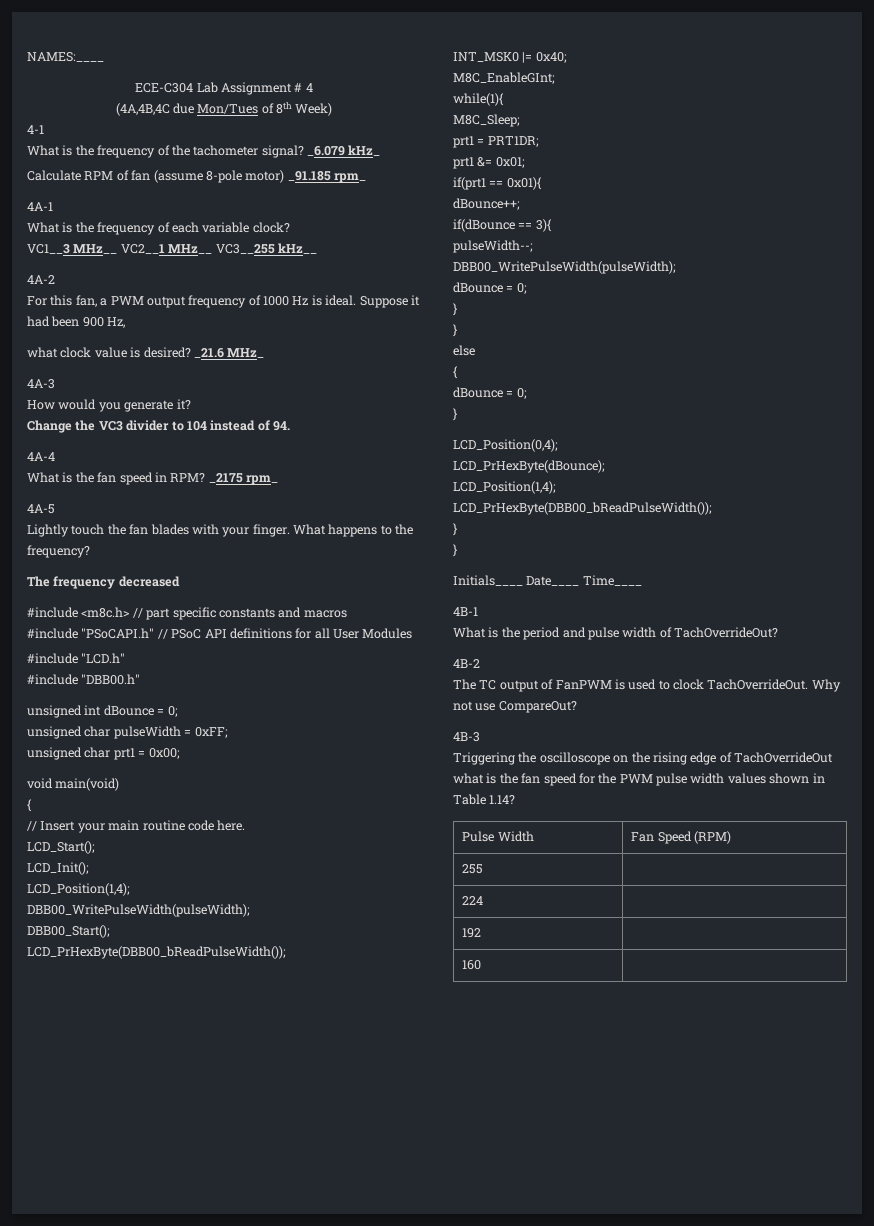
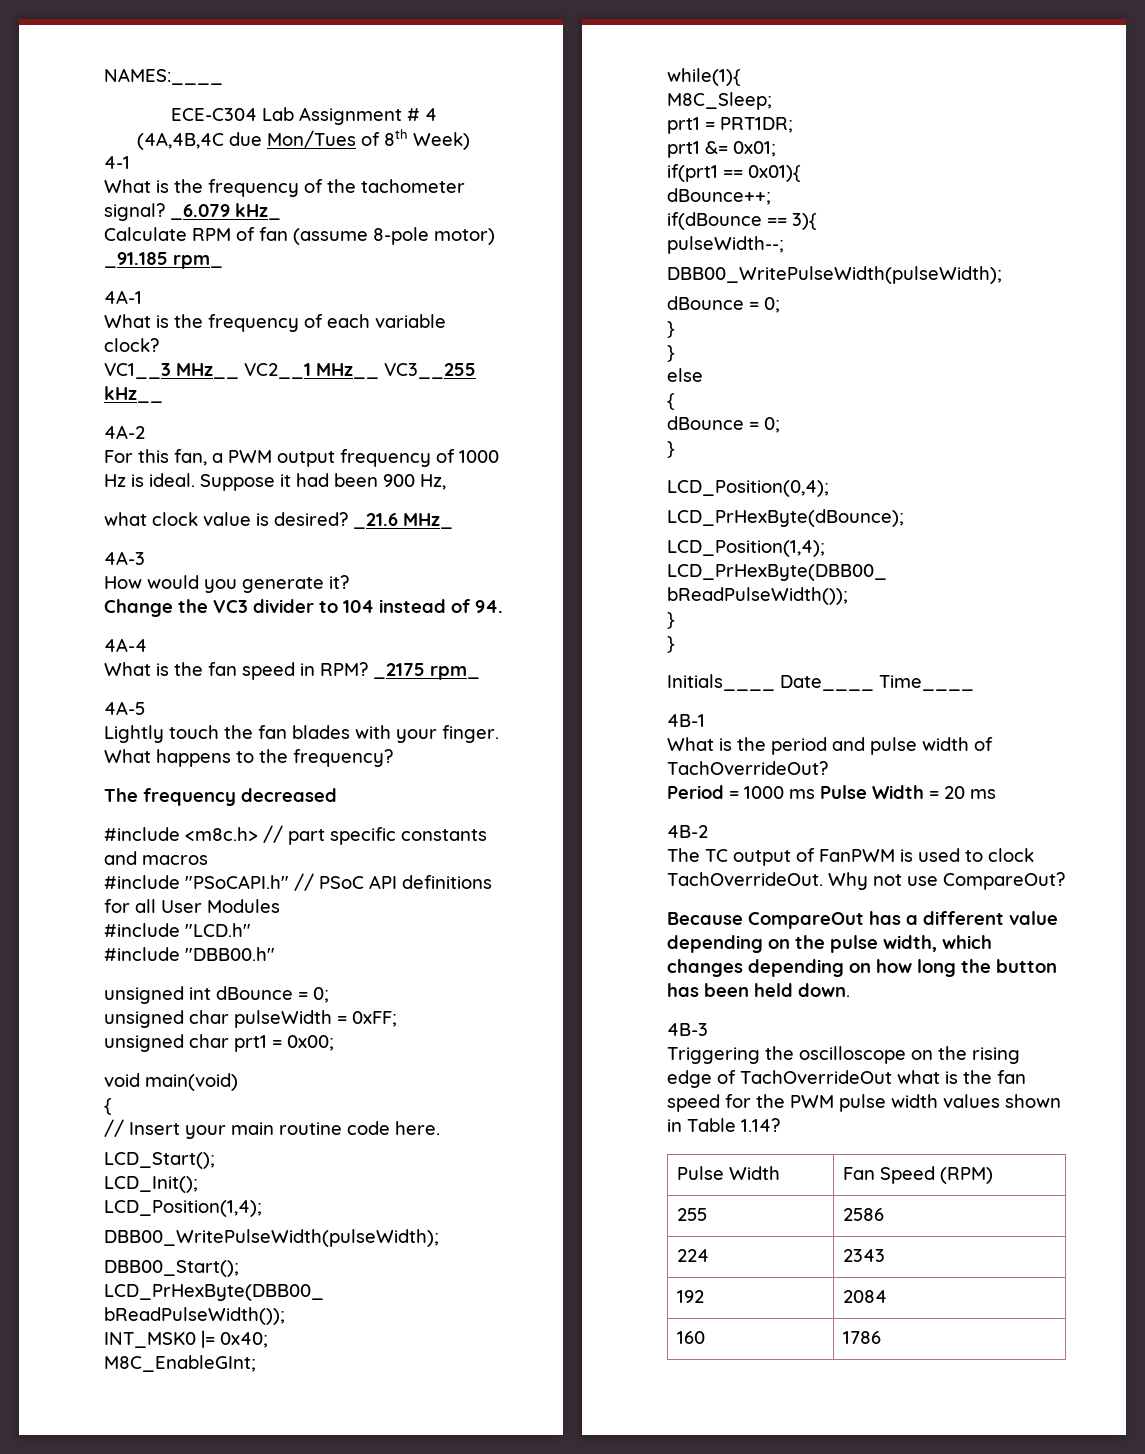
+ Period = 1000 ms Pulse Width = 20 ms
+ Because CompareOut has a different value depending on the pulse width, which changes depending on how long the button has been held down.
- 255 |
+ 255 | 2586
- 224 |
+ 224 | 2343
- 192 |
+ 192 | 2084
- 160 |
+ 160 | 1786

